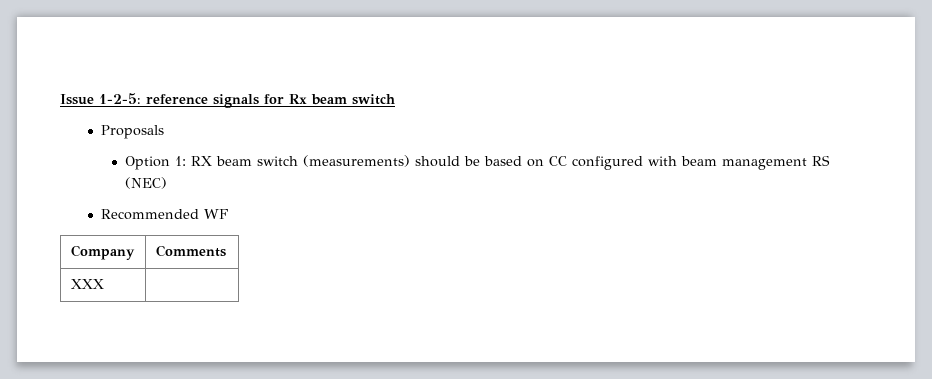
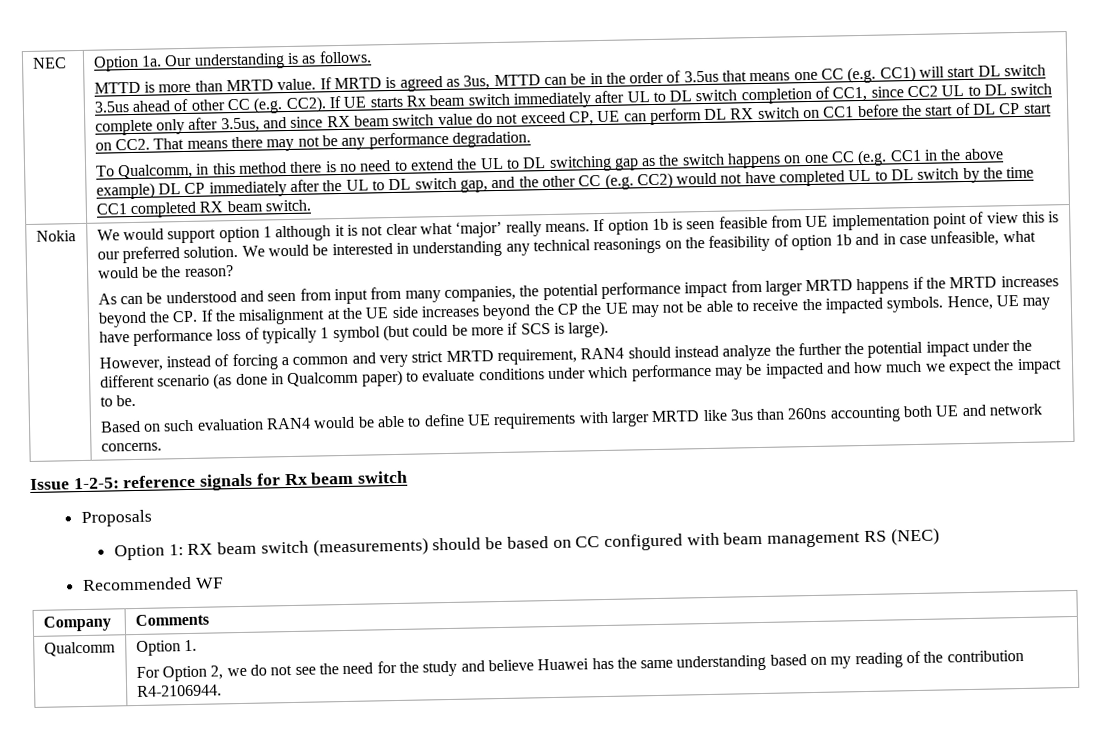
+ NEC | Option 1a. Our understanding is as follows.
+ MTTD is more than MRTD value. If MRTD is agreed as 3us, MTTD can be in the order of 3.5us that means one CC (e.g. CC1) will start DL switch 3.5us ahead of other CC (e.g. CC2). If UE starts Rx beam switch immediately after UL to DL switch completion of CC1, since CC2 UL to DL switch complete only after 3.5us, and since RX beam switch value do not exceed CP, UE can perform DL RX switch on CC1 before the start of DL CP start on CC2. That means there may not be any performance degradation.
+ To Qualcomm, in this method there is no need to extend the UL to DL switching gap as the switch happens on one CC (e.g. CC1 in the above example) DL CP immediately after the UL to DL switch gap, and the other CC (e.g. CC2) would not have completed UL to DL switch by the time CC1 completed RX beam switch.
+ Nokia | We would support option 1 although it is not clear what ‘major’ really means. If option 1b is seen feasible from UE implementation point of view this is our preferred solution. We would be interested in understanding any technical reasonings on the feasibility of option 1b and in case unfeasible, what would be the reason?
+ As can be understood and seen from input from many companies, the potential performance impact from larger MRTD happens if the MRTD increases beyond the CP. If the misalignment at the UE side increases beyond the CP the UE may not be able to receive the impacted symbols. Hence, UE may have performance loss of typically 1 symbol (but could be more if SCS is large).
+ However, instead of forcing a common and very strict MRTD requirement, RAN4 should instead analyze the further the potential impact under the different scenario (as done in Qualcomm paper) to evaluate conditions under which performance may be impacted and how much we expect the impact to be.
+ Based on such evaluation RAN4 would be able to define UE requirements with larger MRTD like 3us than 260ns accounting both UE and network concerns.
- XXX |
+ Qualcomm | Option 1.
+ For Option 2, we do not see the need for the study and believe Huawei has the same understanding based on my reading of the contribution R4-2106944.

